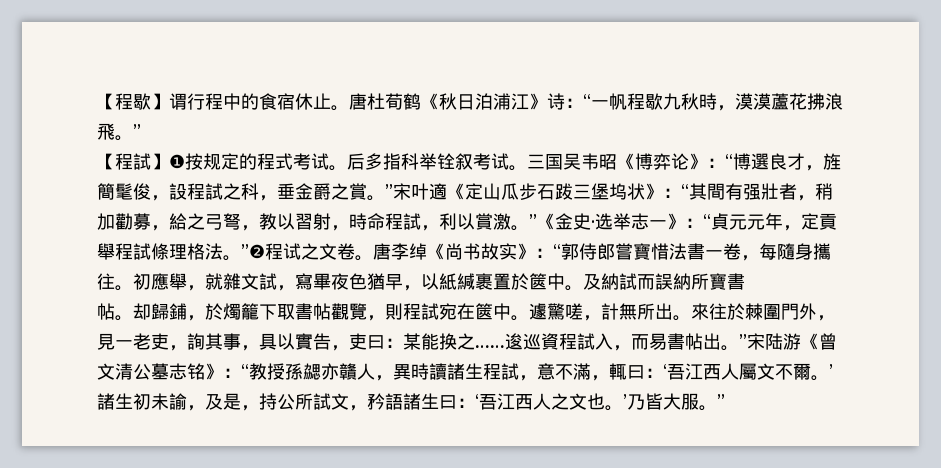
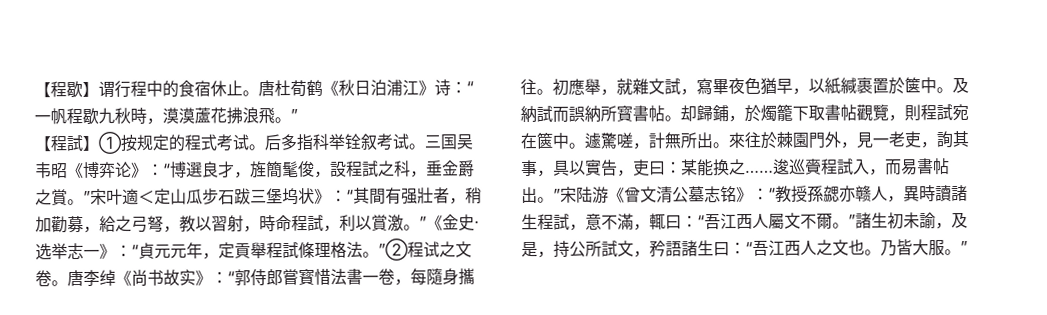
- 【程試】❶按规定的程式考试。
+ 【程試】①按规定的程式考试。
- “博選良才，旌簡髦俊，設程試之科，垂金爵之賞。”宋叶適《定山瓜步石跋三堡坞状》：
+ “博選良才，旌簡髦俊，設程試之科，垂金爵之賞。”宋叶適＜定山瓜步石跋三堡坞状》：
- “貞元元年，定貢舉程試條理格法。”❷程试之文卷。
+ “貞元元年，定貢舉程試條理格法。”②程试之文卷。
- 唐李绰《尚书故实》：“郭侍郎嘗寶惜法書一卷，每隨身攜往。
+ 唐李绰《尚书故实》：“郭侍郎嘗寳惜法書一卷，每隨身攜往。
- 初應舉，就雜文試，寫畢夜色猶早，以紙緘裹置於篋中。
+ 初應舉，就雜文試，寫畢夜色猶早，以紙緘裹置於箧中。
- 及納試而誤納所寶書
- 帖。
+ 及納試而誤納所寳書帖。
- 來往於棘圍門外，見一老吏，詢其事，具以實告，吏曰：某能换之……
+ 來往於棘園門外，見一老吏，詢其事，具以實告，吏曰：某能换之……
- 逡巡資程試入，而易書帖出。”宋陆游《曾文清公墓志铭》：“教授孫勰亦贛人，異時讀諸生程試，意不滿，輒曰：‘吾江西人屬文不爾。’諸生初未諭，及是，持公所試文，矜語諸生曰：‘吾江西人之文也。’乃皆大服。”
+ 逡巡賫程試入，而易書帖出。”宋陆游《曾文清公墓志铭》：“教授孫勰亦赣人，異時讀諸生程試，意不滿，輒曰：“吾江西人屬文不爾。”諸生初未諭，及是，持公所試文，矜語諸生曰：“吾江西人之文也。乃皆大服。”

